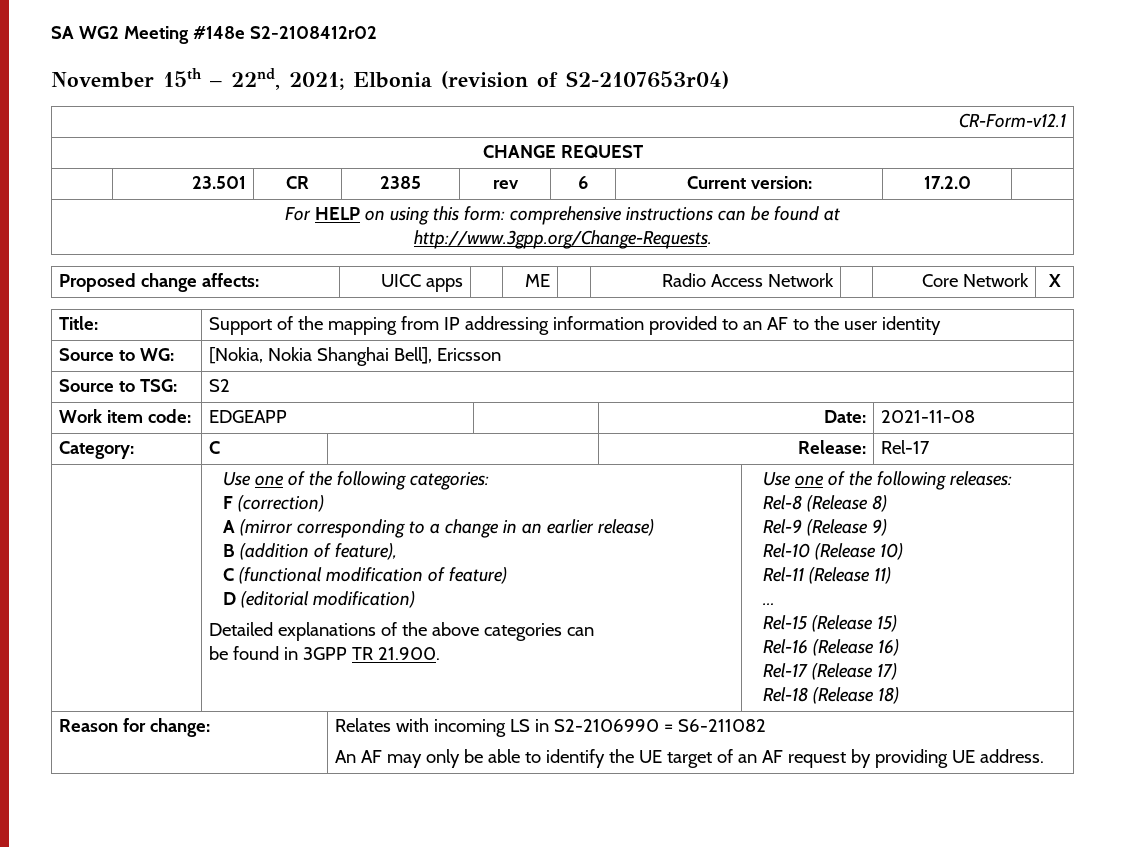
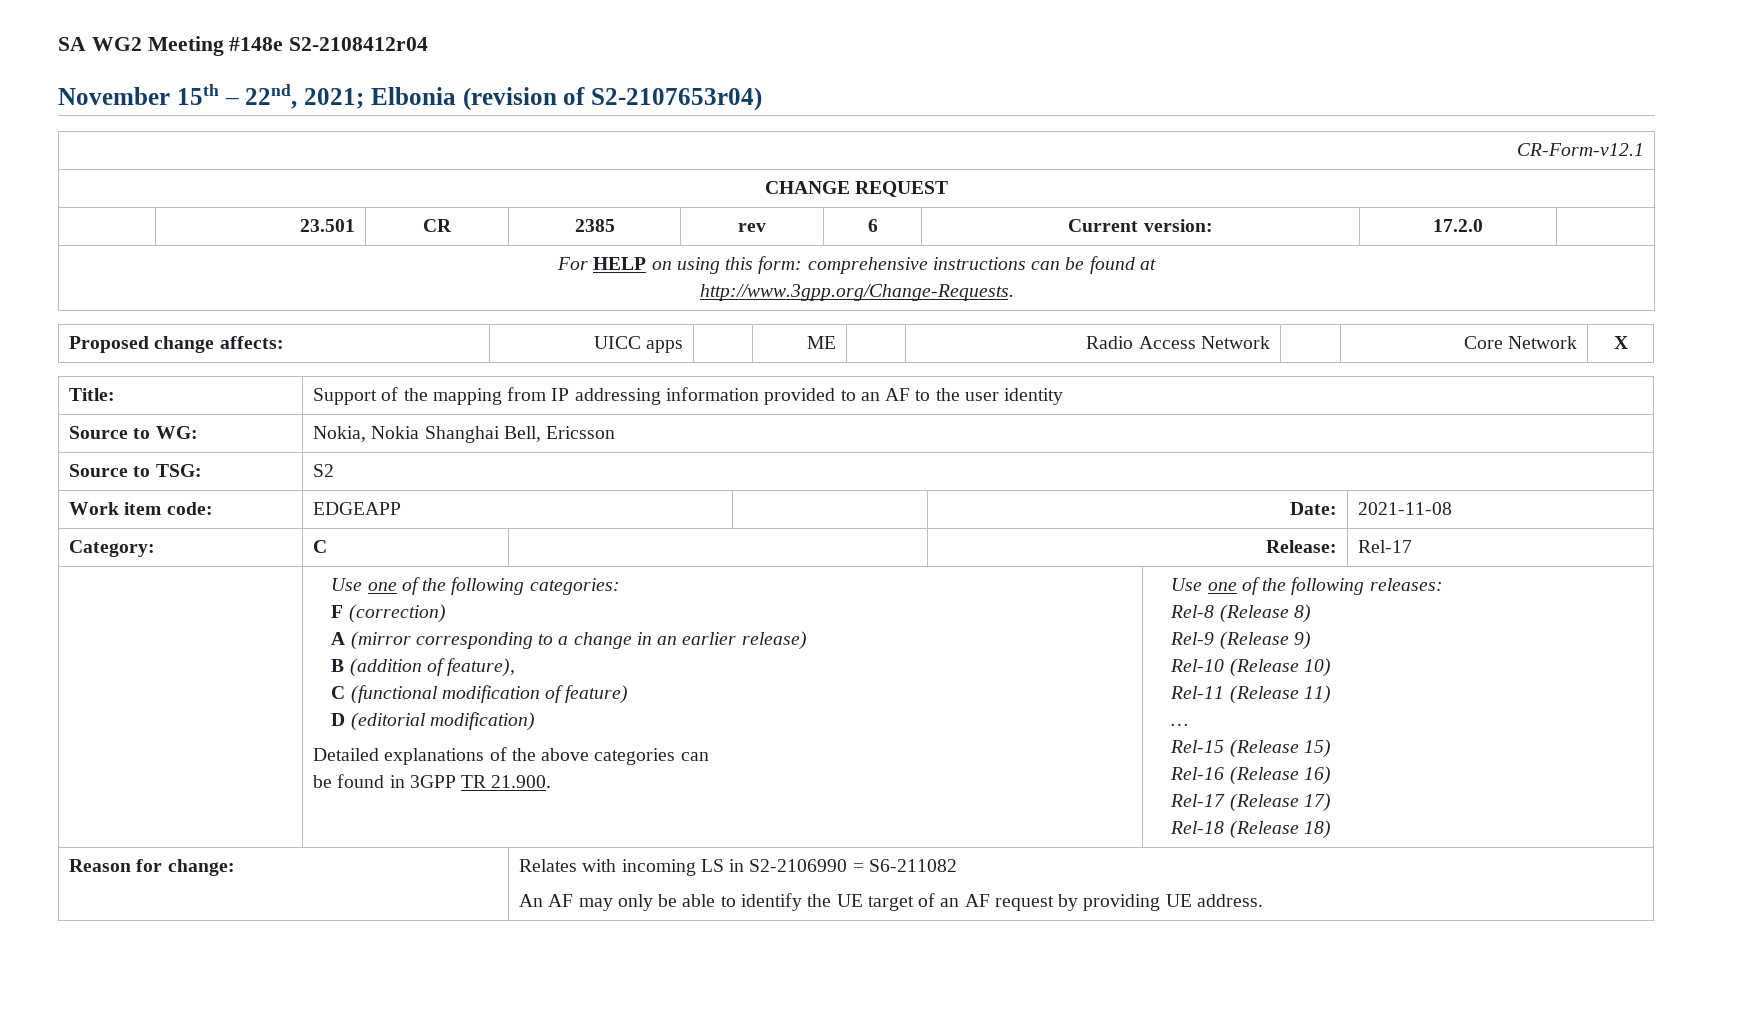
- SA WG2 Meeting #148e S2-2108412r02
+ SA WG2 Meeting #148e S2-2108412r04
- Source to WG: | [Nokia, Nokia Shanghai Bell], Ericsson
+ Source to WG: | Nokia, Nokia Shanghai Bell, Ericsson

